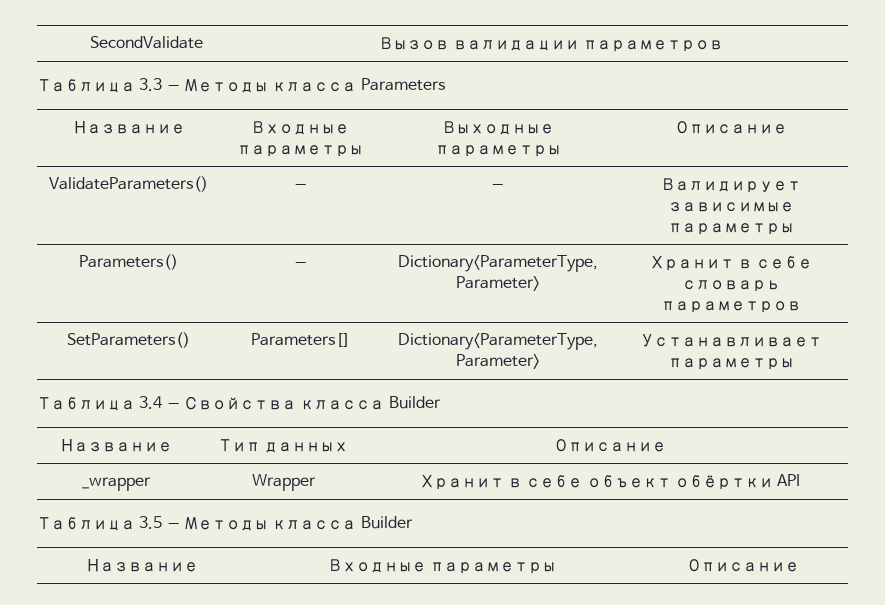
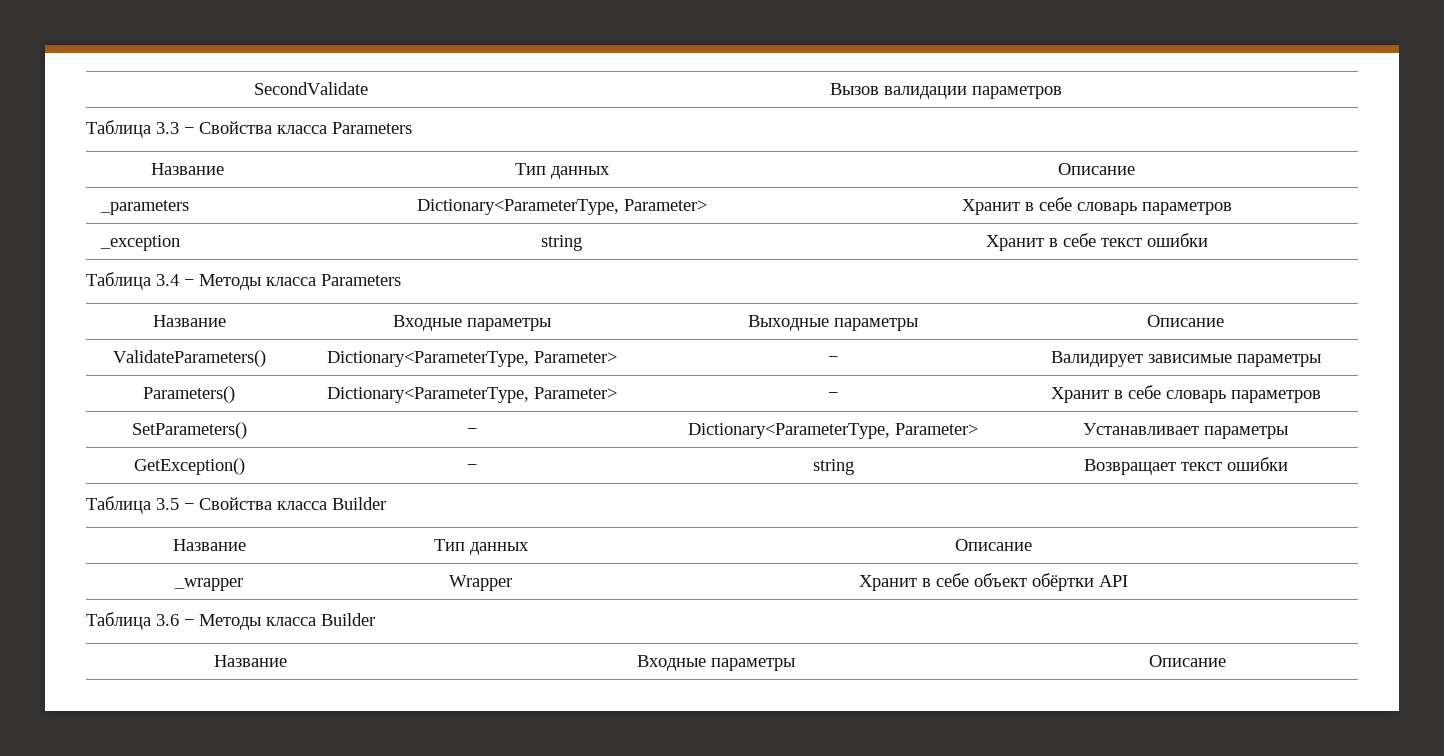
- Таблица 3.3 − Методы класса Parameters
+ Таблица 3.3 − Свойства класса Parameters
+ Название | Тип данных | Описание
+ _parameters | Dictionary<ParameterType, Parameter> | Хранит в себе словарь параметров
+ _exception | string | Хранит в себе текст ошибки
+ Таблица 3.4 − Методы класса Parameters
- ValidateParameters() | − | − | Валидирует зависимые параметры
+ ValidateParameters() | Dictionary<ParameterType, Parameter> | − | Валидирует зависимые параметры
- Parameters() | − | Dictionary<ParameterType, Parameter> | Хранит в себе словарь параметров
+ Parameters() | Dictionary<ParameterType, Parameter> | − | Хранит в себе словарь параметров
- SetParameters() | Parameters[] | Dictionary<ParameterType, Parameter> | Устанавливает параметры
+ SetParameters() | − | Dictionary<ParameterType, Parameter> | Устанавливает параметры
- Таблица 3.4 − Свойства класса Builder
+ GetException() | − | string | Возвращает текст ошибки
+ Таблица 3.5 − Свойства класса Builder
- Таблица 3.5 − Методы класса Builder
+ Таблица 3.6 − Методы класса Builder

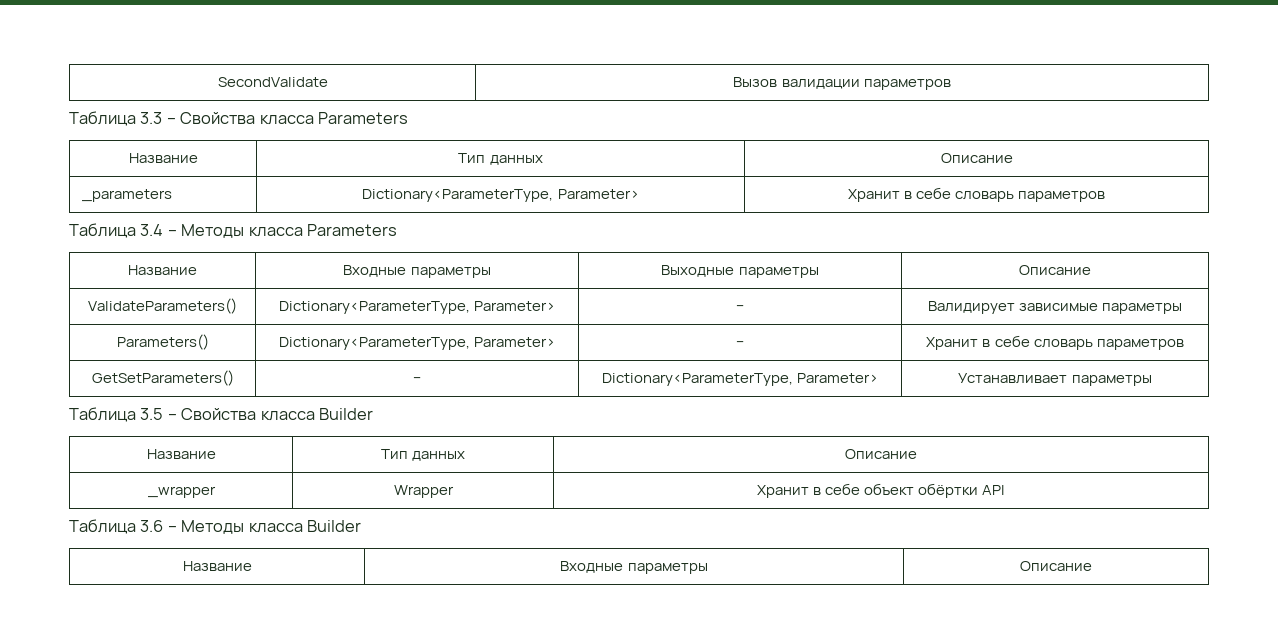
- _exception | string | Хранит в себе текст ошибки
- SetParameters() | − | Dictionary<ParameterType, Parameter> | Устанавливает параметры
+ GetSetParameters() | − | Dictionary<ParameterType, Parameter> | Устанавливает параметры
- GetException() | − | string | Возвращает текст ошибки

